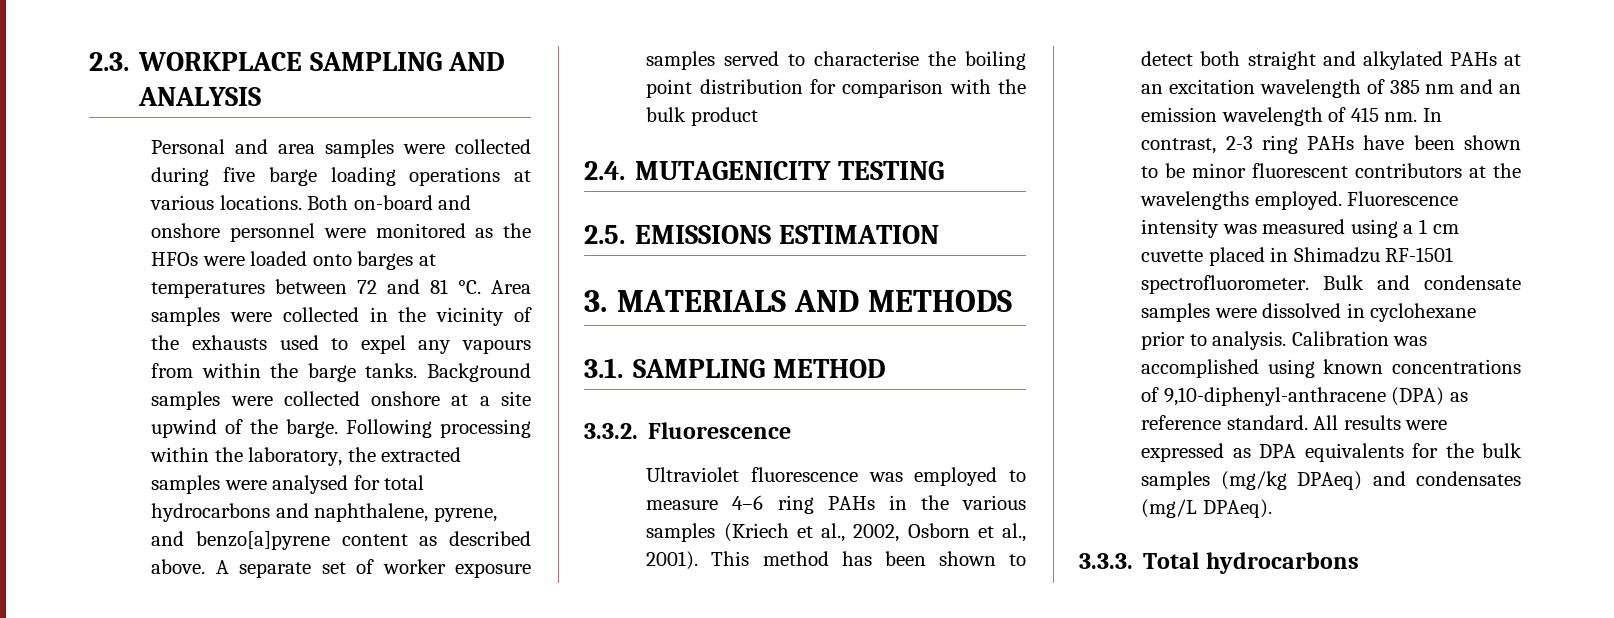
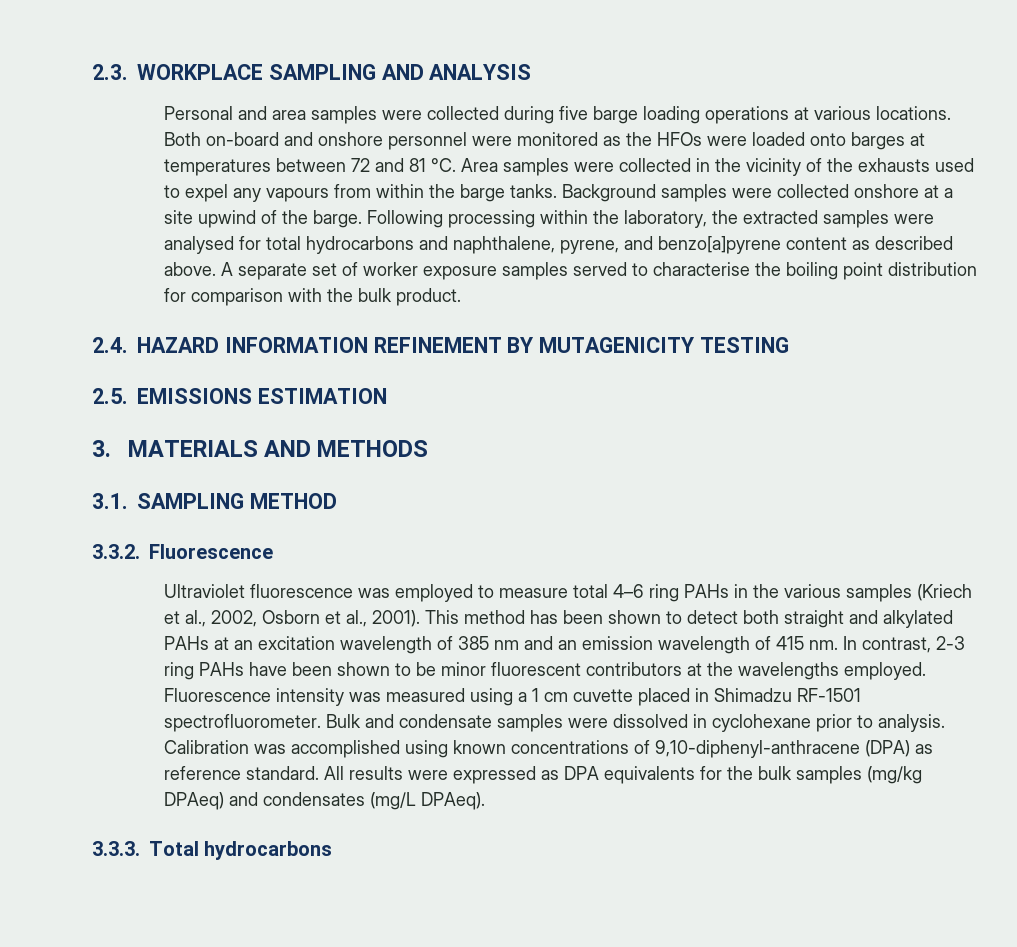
- A separate set of worker exposure samples served to characterise the boiling point distribution for comparison with the bulk product
+ A separate set of worker exposure samples served to characterise the boiling point distribution for comparison with the bulk product.
- 2.4. MUTAGENICITY TESTING
+ 2.4. HAZARD INFORMATION REFINEMENT BY MUTAGENICITY TESTING
- Ultraviolet fluorescence was employed to measure 4–6 ring PAHs in the various samples (Kriech et al., 2002, Osborn et al., 2001).
+ Ultraviolet fluorescence was employed to measure total 4–6 ring PAHs in the various samples (Kriech et al., 2002, Osborn et al., 2001).

